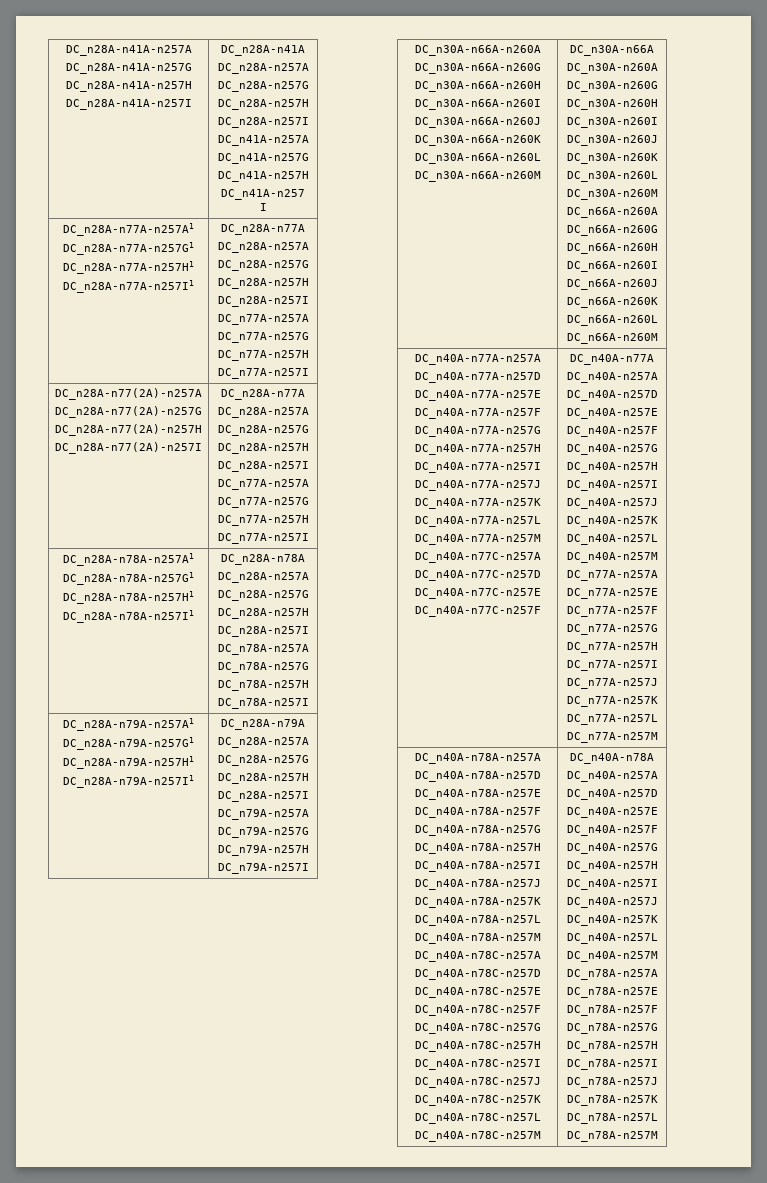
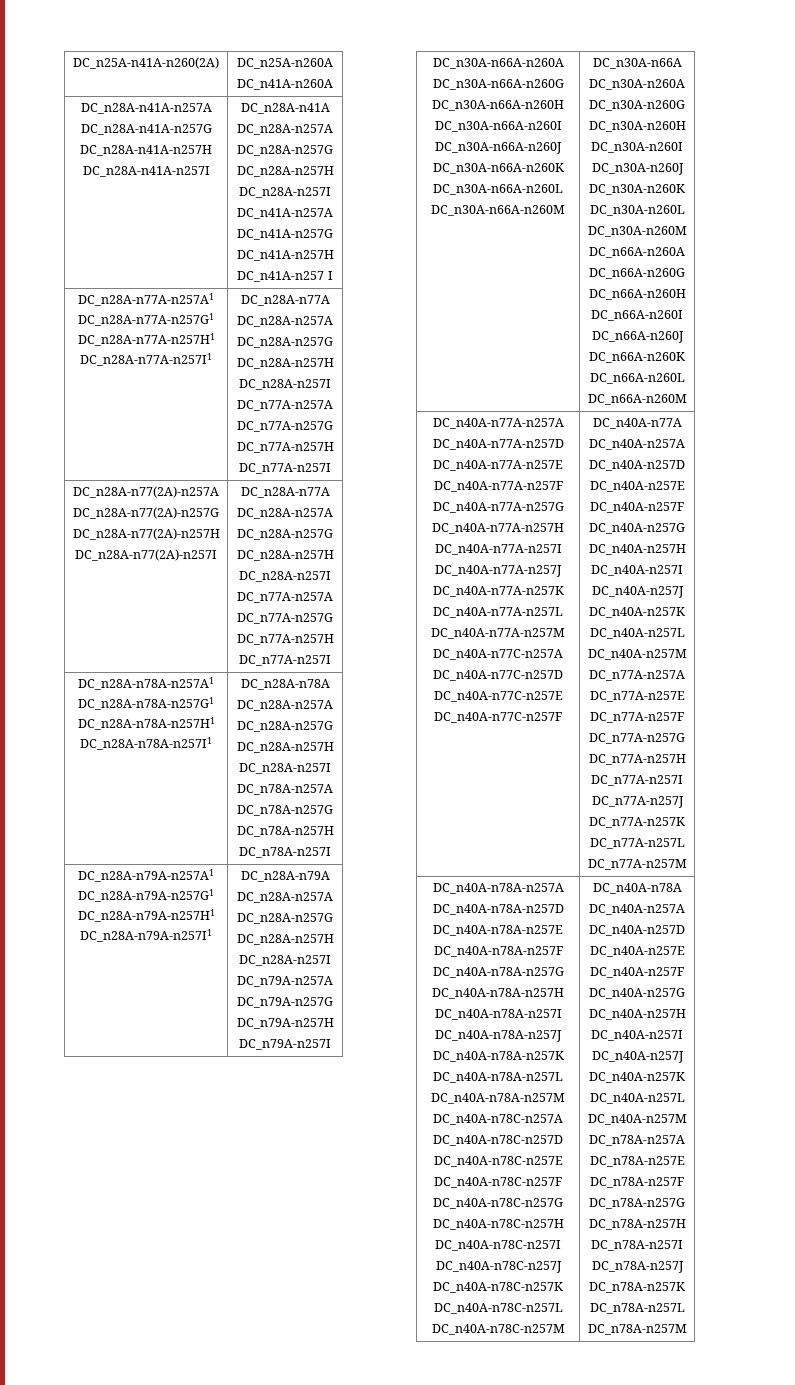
+ DC_n25A-n41A-n260(2A) | DC_n25A-n260A
+ DC_n41A-n260A

